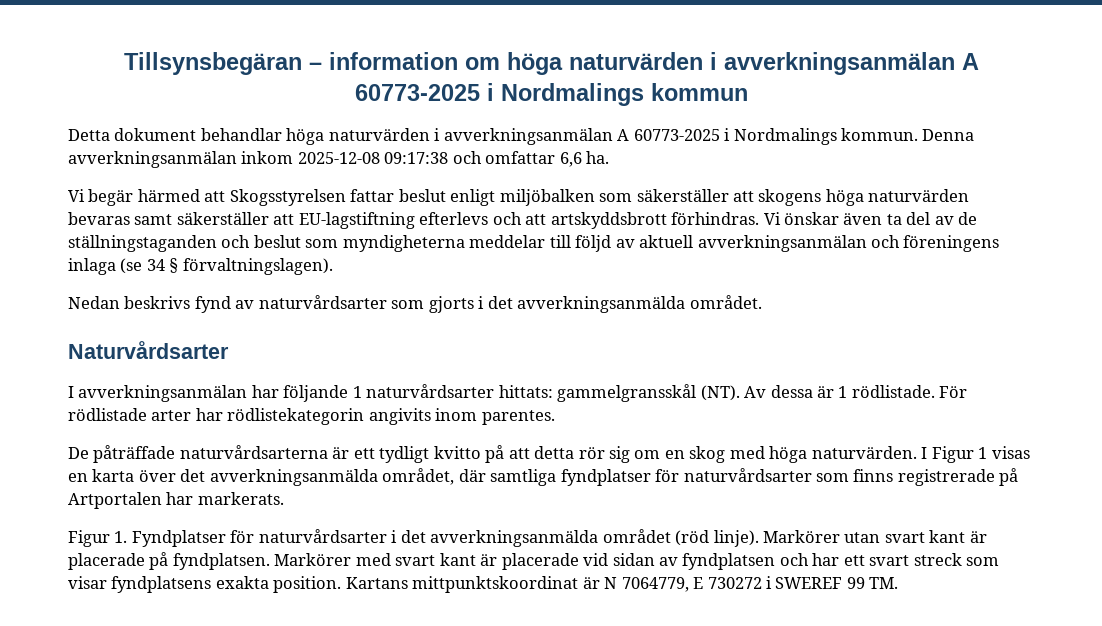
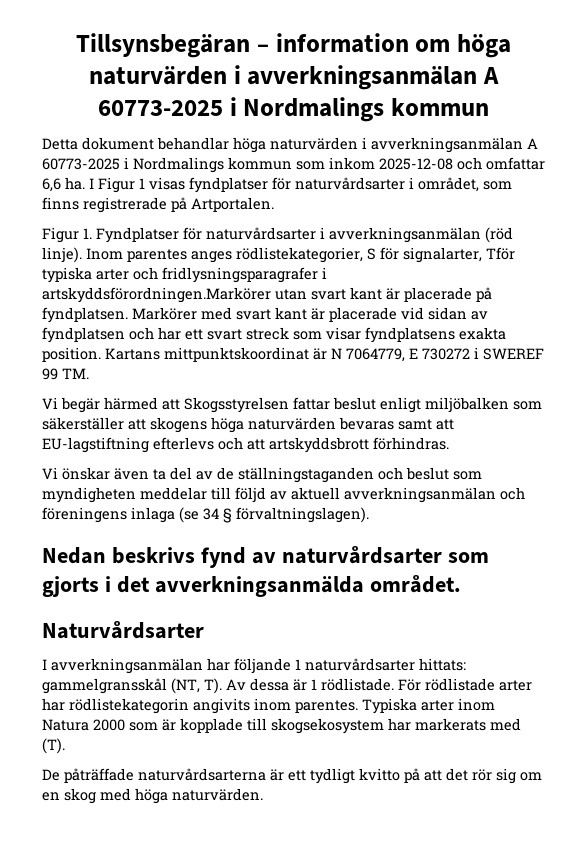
- Detta dokument behandlar höga naturvärden i avverkningsanmälan A 60773-2025 i Nordmalings kommun. Denna avverkningsanmälan inkom 2025-12-08 09:17:38 och omfattar 6,6 ha.
- Vi begär härmed att Skogsstyrelsen fattar beslut enligt miljöbalken som säkerställer att skogens höga naturvärden bevaras samt säkerställer att EU-lagstiftning efterlevs och att artskyddsbrott förhindras. Vi önskar även ta del av de ställningstaganden och beslut som myndigheterna meddelar till följd av aktuell avverkningsanmälan och föreningens inlaga (se 34 § förvaltningslagen).
- Nedan beskrivs fynd av naturvårdsarter som gjorts i det avverkningsanmälda området.
- Naturvårdsarter
- I avverkningsanmälan har följande 1 naturvårdsarter hittats: gammelgransskål (NT). Av dessa är 1 rödlistade. För rödlistade arter har rödlistekategorin angivits inom parentes.
- De påträffade naturvårdsarterna är ett tydligt kvitto på att detta rör sig om en skog med höga naturvärden. I Figur 1 visas en karta över det avverkningsanmälda området, där samtliga fyndplatser för naturvårdsarter som finns registrerade på Artportalen har markerats.
+ Detta dokument behandlar höga naturvärden i avverkningsanmälan A 60773-2025 i Nordmalings kommun som inkom 2025-12-08 och omfattar 6,6 ha. I Figur 1 visas fyndplatser för naturvårdsarter i området, som finns registrerade på Artportalen.
- Figur 1. Fyndplatser för naturvårdsarter i det avverkningsanmälda området (röd linje). Markörer utan svart kant är placerade på fyndplatsen.
+ Figur 1. Fyndplatser för naturvårdsarter i avverkningsanmälan (röd linje). Inom parentes anges rödlistekategorier, S för signalarter, Tför typiska arter och fridlysningsparagrafer i artskyddsförordningen.Markörer utan svart kant är placerade på fyndplatsen.
+ Vi begär härmed att Skogsstyrelsen fattar beslut enligt miljöbalken som säkerställer att skogens höga naturvärden bevaras samt att EU-lagstiftning efterlevs och att artskyddsbrott förhindras.
+ Vi önskar även ta del av de ställningstaganden och beslut som myndigheten meddelar till följd av aktuell avverkningsanmälan och föreningens inlaga (se 34 § förvaltningslagen).
+ Nedan beskrivs fynd av naturvårdsarter som gjorts i det avverkningsanmälda området.
+ Naturvårdsarter
+ I avverkningsanmälan har följande 1 naturvårdsarter hittats: gammelgransskål (NT, T). Av dessa är 1 rödlistade. För rödlistade arter har rödlistekategorin angivits inom parentes. Typiska arter inom Natura 2000 som är kopplade till skogsekosystem har markerats med (T).
+ De påträffade naturvårdsarterna är ett tydligt kvitto på att det rör sig om en skog med höga naturvärden.

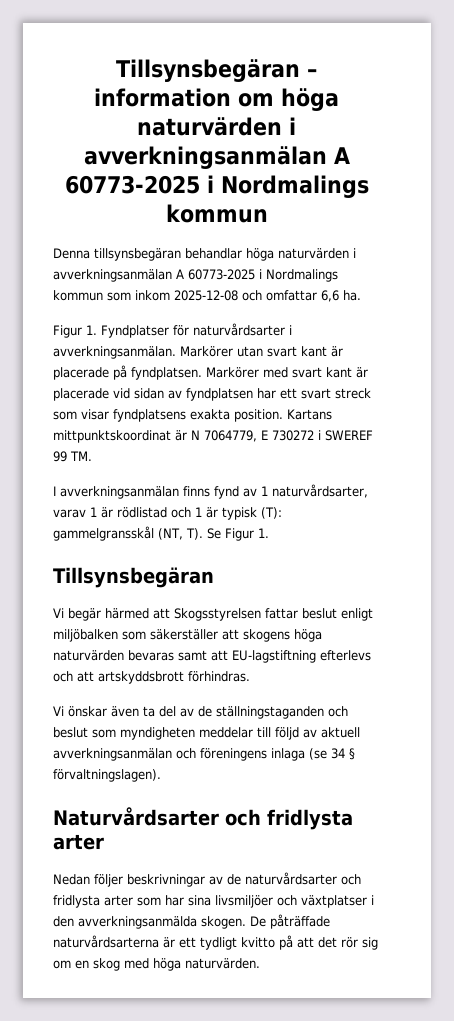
- Detta dokument behandlar höga naturvärden i avverkningsanmälan A 60773-2025 i Nordmalings kommun som inkom 2025-12-08 och omfattar 6,6 ha. I Figur 1 visas fyndplatser för naturvårdsarter i området, som finns registrerade på Artportalen.
+ Denna tillsynsbegäran behandlar höga naturvärden i avverkningsanmälan A 60773-2025 i Nordmalings kommun som inkom 2025-12-08 och omfattar 6,6 ha.
- Figur 1. Fyndplatser för naturvårdsarter i avverkningsanmälan (röd linje). Inom parentes anges rödlistekategorier, S för signalarter, Tför typiska arter och fridlysningsparagrafer i artskyddsförordningen.Markörer utan svart kant är placerade på fyndplatsen.
+ Figur 1. Fyndplatser för naturvårdsarter i avverkningsanmälan. Markörer utan svart kant är placerade på fyndplatsen.
- Markörer med svart kant är placerade vid sidan av fyndplatsen och har ett svart streck som visar fyndplatsens exakta position.
+ Markörer med svart kant är placerade vid sidan av fyndplatsen har ett svart streck som visar fyndplatsens exakta position.
+ I avverkningsanmälan finns fynd av 1 naturvårdsarter, varav 1 är rödlistad och 1 är typisk (T): gammelgransskål (NT, T). Se Figur 1.
+ Tillsynsbegäran
- Nedan beskrivs fynd av naturvårdsarter som gjorts i det avverkningsanmälda området.
- Naturvårdsarter
- I avverkningsanmälan har följande 1 naturvårdsarter hittats: gammelgransskål (NT, T). Av dessa är 1 rödlistade. För rödlistade arter har rödlistekategorin angivits inom parentes. Typiska arter inom Natura 2000 som är kopplade till skogsekosystem har markerats med (T).
- De påträffade naturvårdsarterna är ett tydligt kvitto på att det rör sig om en skog med höga naturvärden.
+ Naturvårdsarter och fridlysta arter
+ Nedan följer beskrivningar av de naturvårdsarter och fridlysta arter som har sina livsmiljöer och växtplatser i den avverkningsanmälda skogen. De påträffade naturvårdsarterna är ett tydligt kvitto på att det rör sig om en skog med höga naturvärden.

